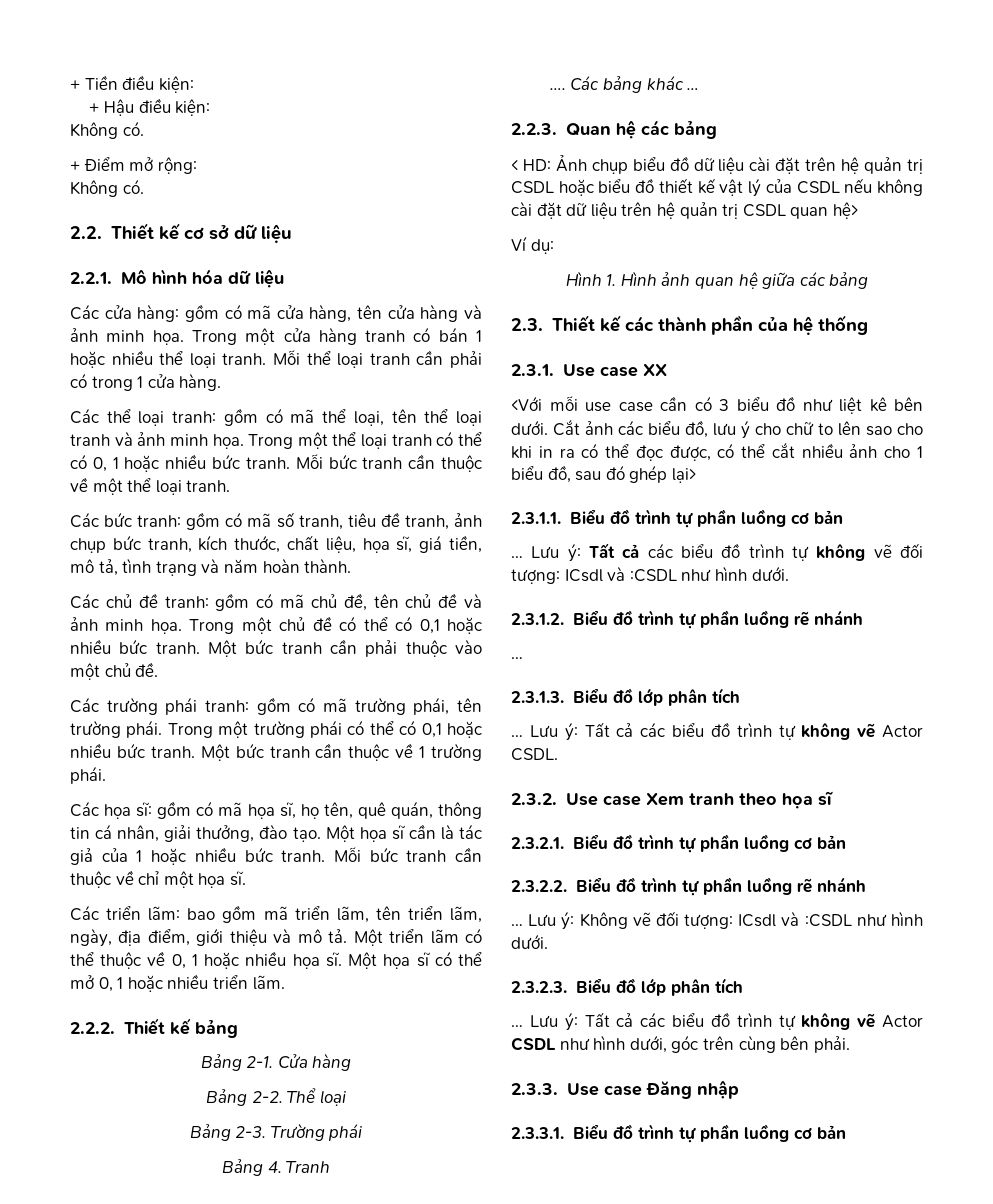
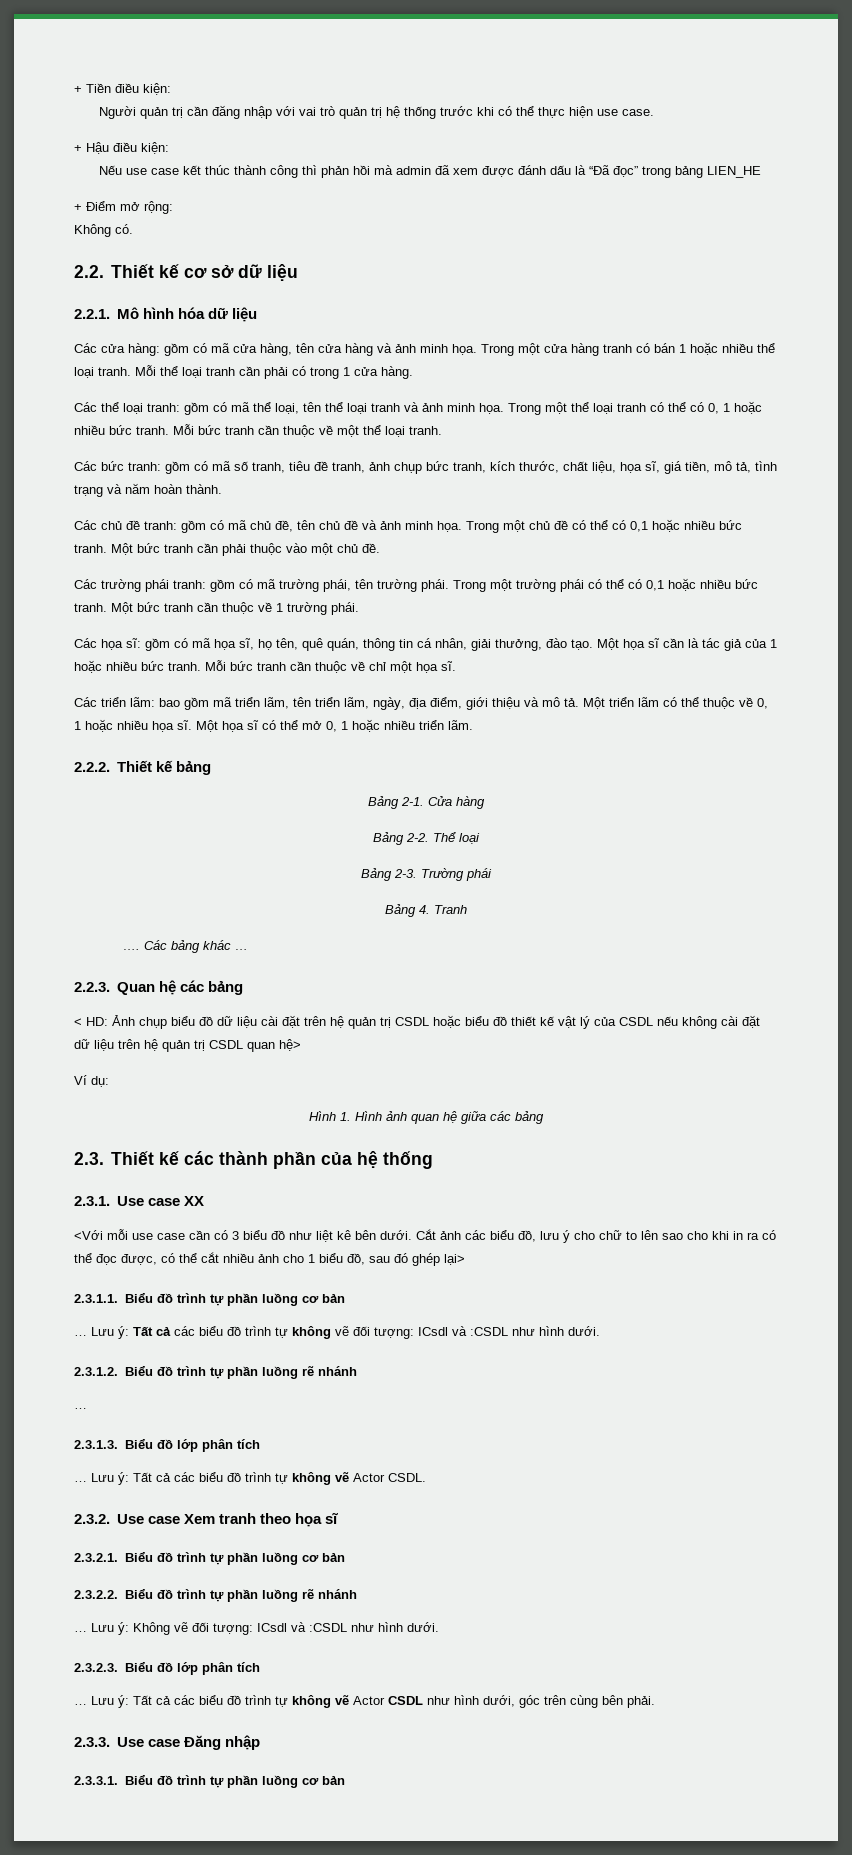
+ Người quản trị cần đăng nhập với vai trò quản trị hệ thống trước khi có thể thực hiện use case.
  + Hậu điều kiện:
- Không có.
+ Nếu use case kết thúc thành công thì phản hồi mà admin đã xem được đánh dấu là “Đã đọc” trong bảng LIEN_HE

